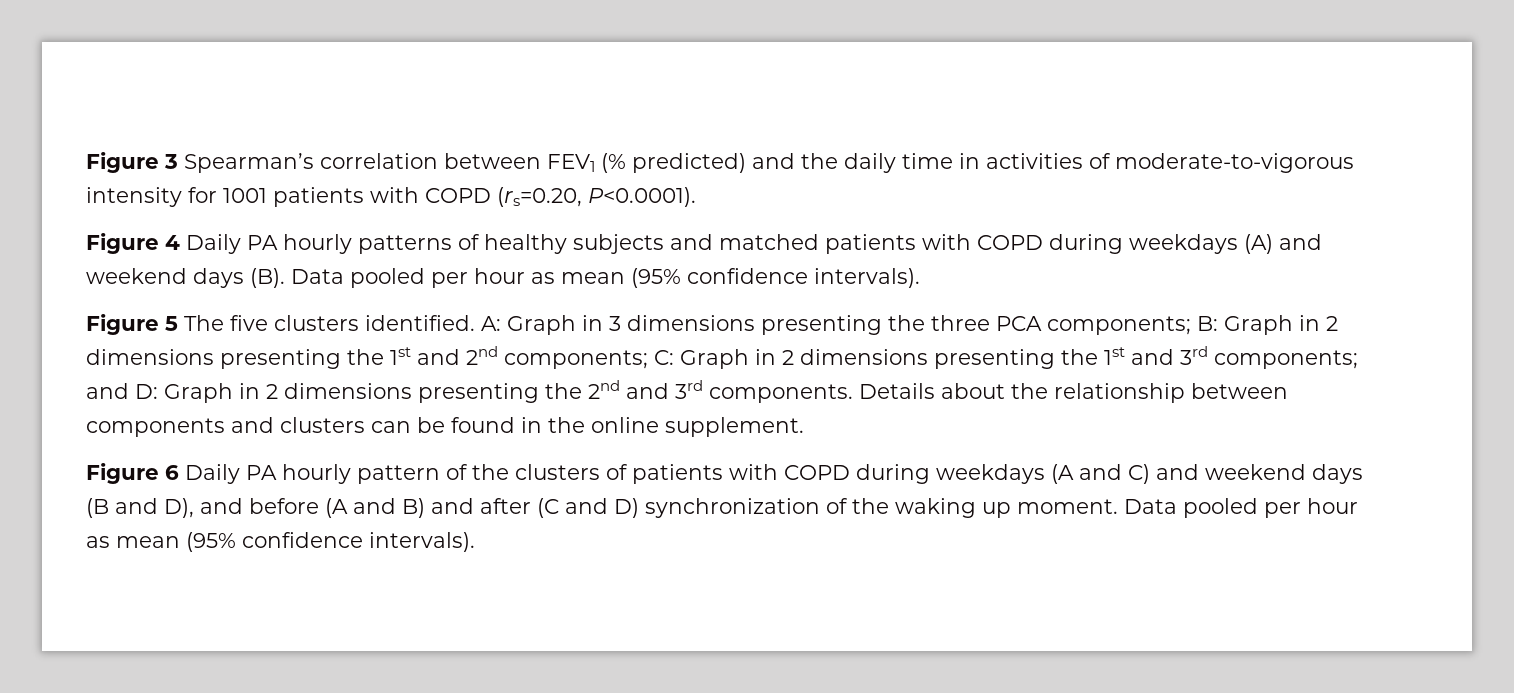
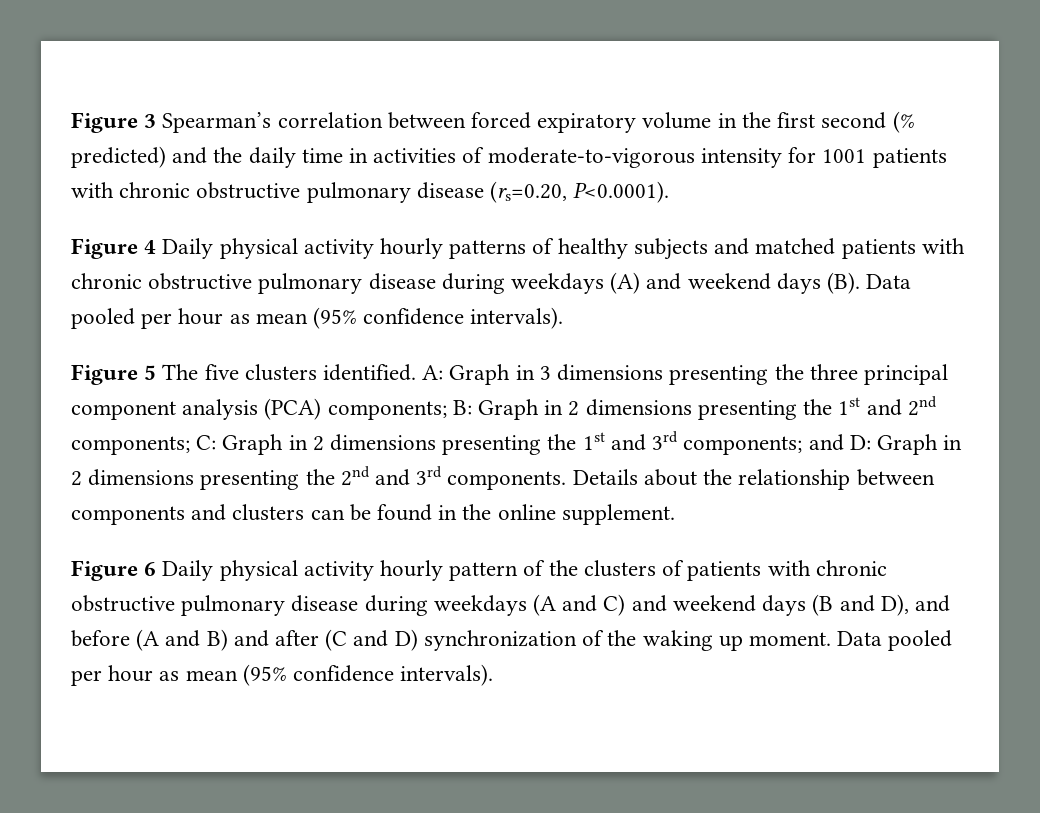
- Figure 3 Spearman’s correlation between FEV1 (% predicted) and the daily time in activities of moderate-to-vigorous intensity for 1001 patients with COPD (rs=0.20, P<0.0001).
+ Figure 3 Spearman’s correlation between forced expiratory volume in the first second (% predicted) and the daily time in activities of moderate-to-vigorous intensity for 1001 patients with chronic obstructive pulmonary disease (rs=0.20, P<0.0001).
- Figure 4 Daily PA hourly patterns of healthy subjects and matched patients with COPD during weekdays (A) and weekend days (B). Data pooled per hour as mean (95% confidence intervals).
+ Figure 4 Daily physical activity hourly patterns of healthy subjects and matched patients with chronic obstructive pulmonary disease during weekdays (A) and weekend days (B). Data pooled per hour as mean (95% confidence intervals).
- A: Graph in 3 dimensions presenting the three PCA components; B: Graph in 2 dimensions presenting the 1st and 2nd components; C: Graph in 2 dimensions presenting the 1st and 3rd components; and D: Graph in 2 dimensions presenting the 2nd and 3rd components.
+ A: Graph in 3 dimensions presenting the three principal component analysis (PCA) components; B: Graph in 2 dimensions presenting the 1st and 2nd components; C: Graph in 2 dimensions presenting the 1st and 3rd components; and D: Graph in 2 dimensions presenting the 2nd and 3rd components.
- Figure 6 Daily PA hourly pattern of the clusters of patients with COPD during weekdays (A and C) and weekend days (B and D), and before (A and B) and after (C and D) synchronization of the waking up moment.
+ Figure 6 Daily physical activity hourly pattern of the clusters of patients with chronic obstructive pulmonary disease during weekdays (A and C) and weekend days (B and D), and before (A and B) and after (C and D) synchronization of the waking up moment.

